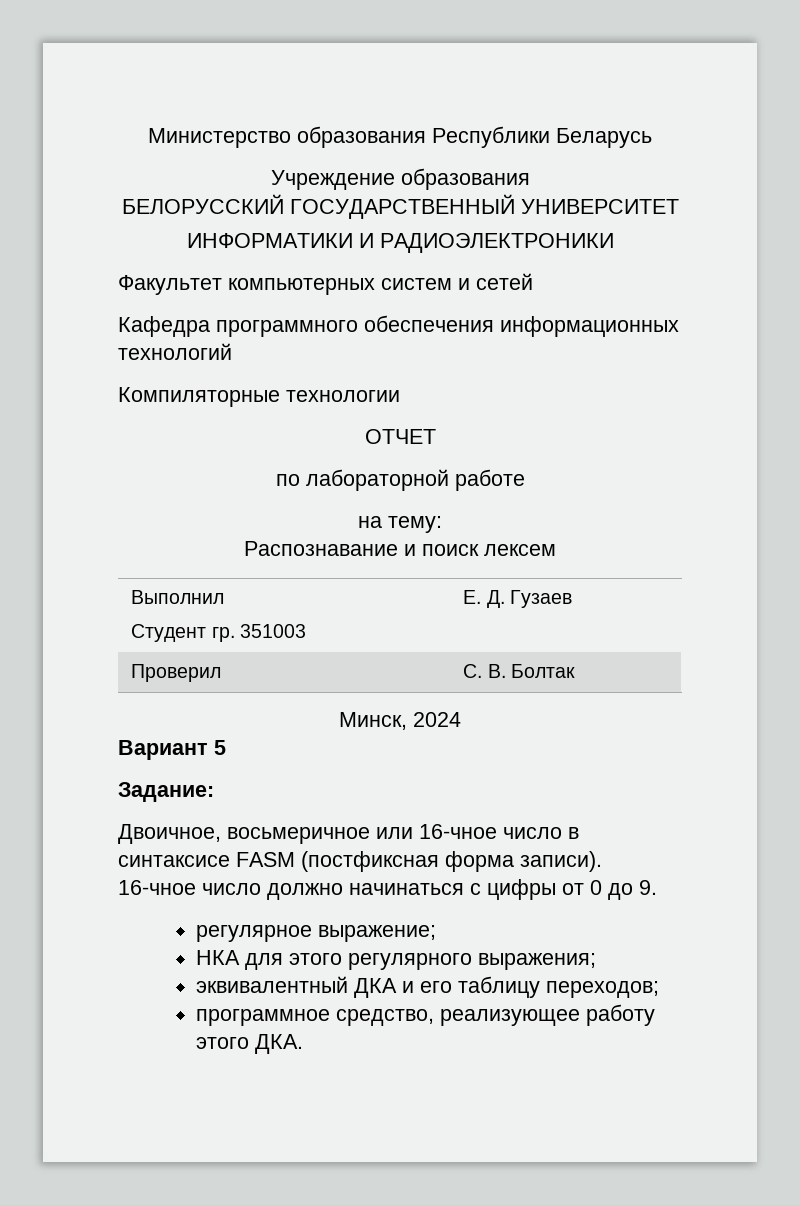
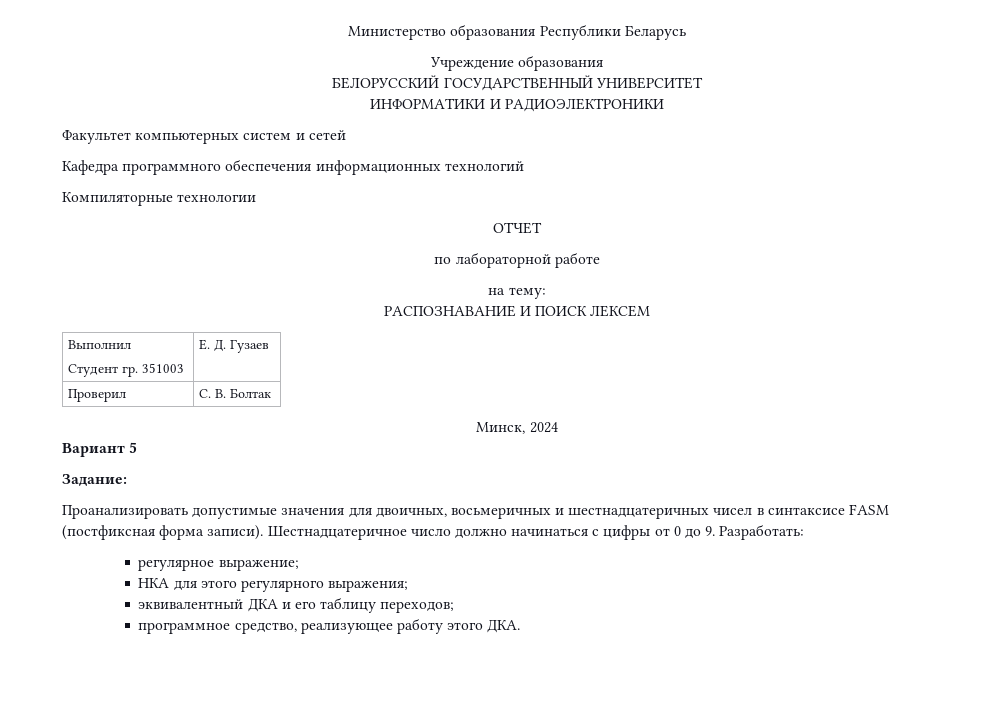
- Распознавание и поиск лексем
+ РАСПОЗНАВАНИЕ И ПОИСК ЛЕКСЕМ
- Двоичное, восьмеричное или 16-чное число в синтаксисе FASM (постфиксная форма записи).
+ Проанализировать допустимые значения для двоичных, восьмеричных и шестнадцатеричных чисел в синтаксисе FASM (постфиксная форма записи).
- 16-чное число должно начинаться с цифры от 0 до 9.
+ Шестнадцатеричное число должно начинаться с цифры от 0 до 9. Разработать:

